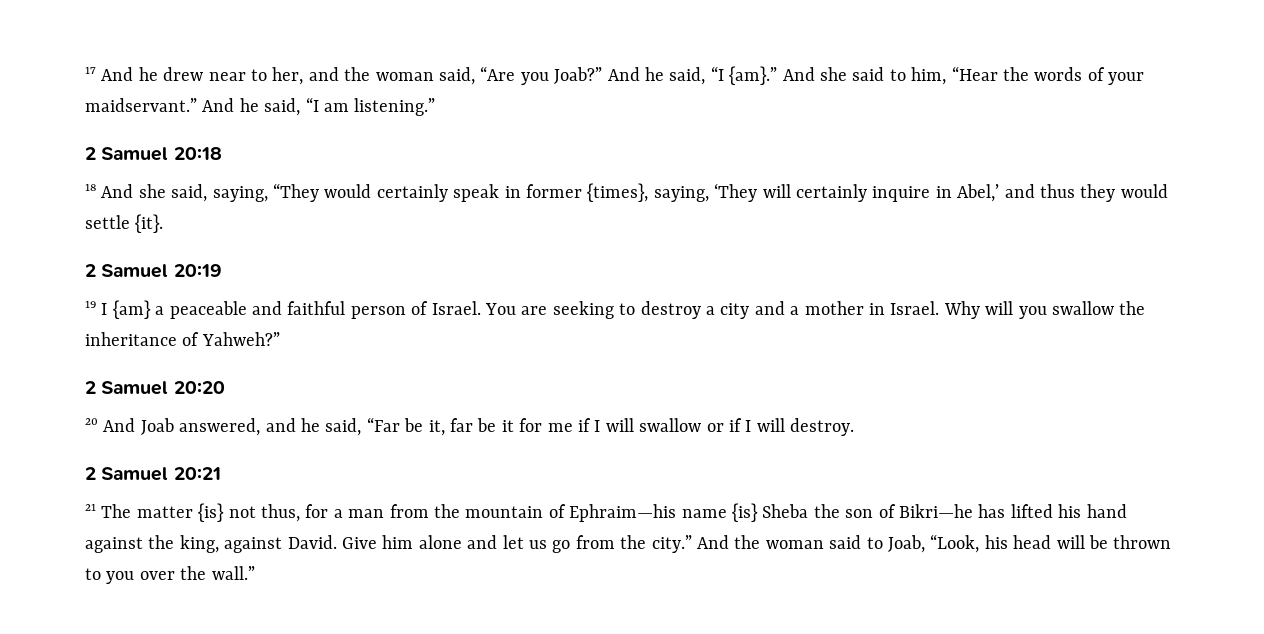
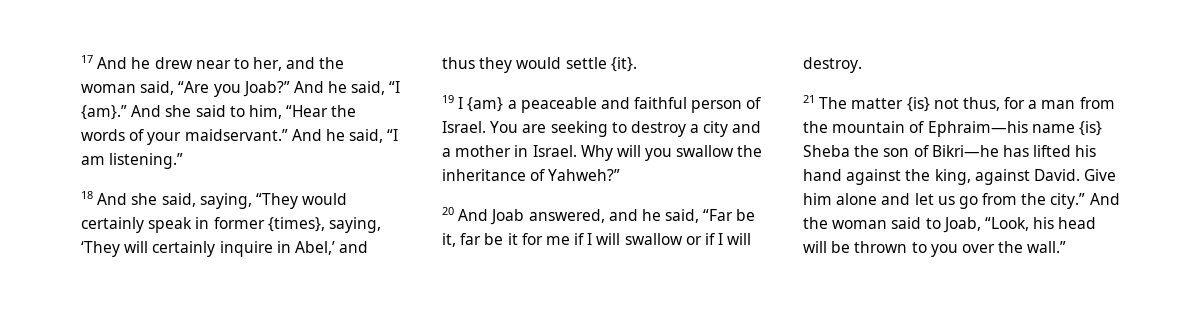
- 2 Samuel 20:18
- 2 Samuel 20:19
- 2 Samuel 20:20
- 2 Samuel 20:21

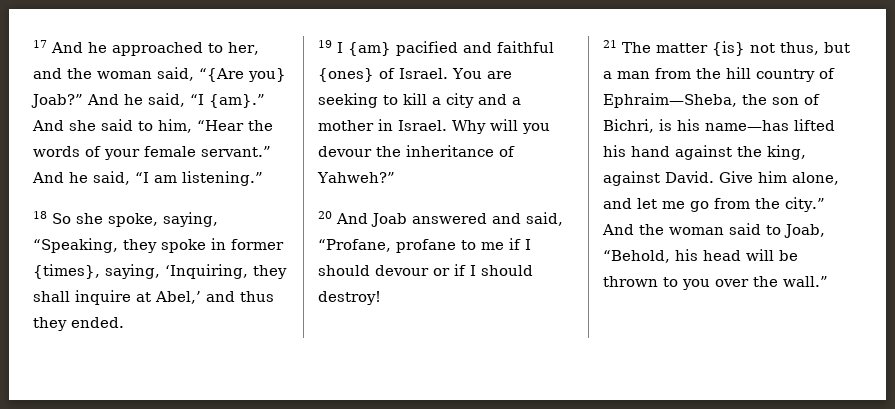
- 17 And he drew near to her, and the woman said, “Are you Joab?”
+ 17 And he approached to her, and the woman said, “{Are you} Joab?”
- And she said to him, “Hear the words of your maidservant.”
+ And she said to him, “Hear the words of your female servant.”
- 18 And she said, saying, “They would certainly speak in former {times}, saying, ‘They will certainly inquire in Abel,’ and thus they would settle {it}.
+ 18 So she spoke, saying, “Speaking, they spoke in former {times}, saying, ‘Inquiring, they shall inquire at Abel,’ and thus they ended.
- 19 I {am} a peaceable and faithful person of Israel.
+ 19 I {am} pacified and faithful {ones} of Israel.
- You are seeking to destroy a city and a mother in Israel.
+ You are seeking to kill a city and a mother in Israel.
- Why will you swallow the inheritance of Yahweh?”
+ Why will you devour the inheritance of Yahweh?”
- 20 And Joab answered, and he said, “Far be it, far be it for me if I will swallow or if I will destroy.
+ 20 And Joab answered and said, “Profane, profane to me if I should devour or if I should destroy!
- 21 The matter {is} not thus, for a man from the mountain of Ephraim—his name {is} Sheba the son of Bikri—he has lifted his hand against the king, against David.
+ 21 The matter {is} not thus, but a man from the hill country of Ephraim—Sheba, the son of Bichri, is his name—has lifted his hand against the king, against David.
- Give him alone and let us go from the city.”
+ Give him alone, and let me go from the city.”
- And the woman said to Joab, “Look, his head will be thrown to you over the wall.”
+ And the woman said to Joab, “Behold, his head will be thrown to you over the wall.”

